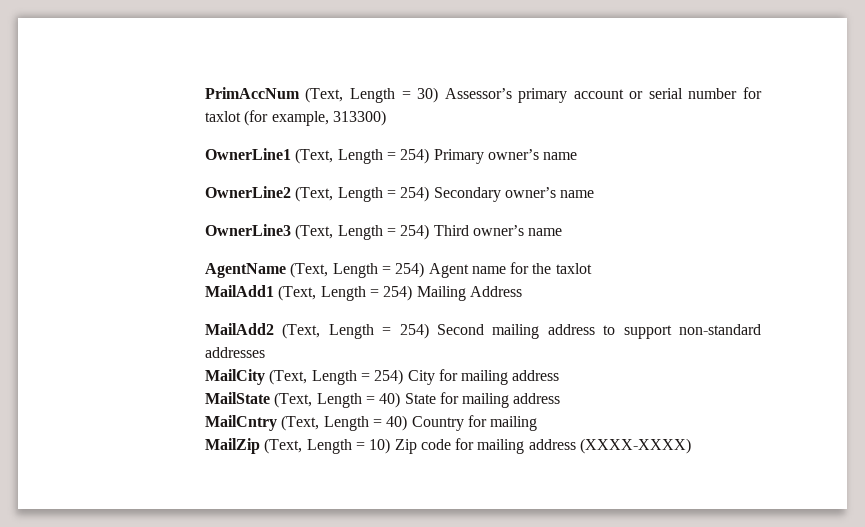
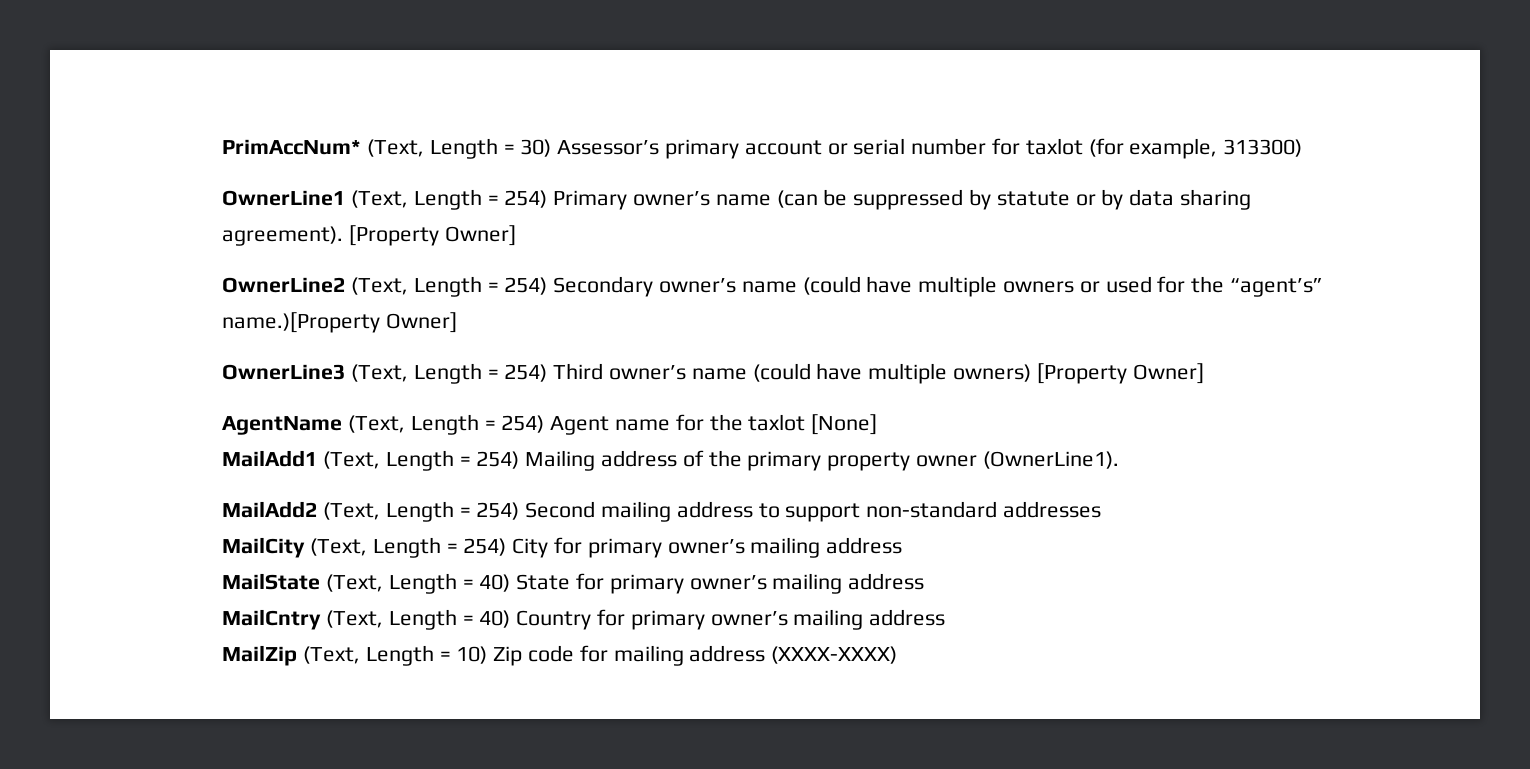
- PrimAccNum (Text, Length = 30) Assessor’s primary account or serial number for taxlot (for example, 313300)
+ PrimAccNum* (Text, Length = 30) Assessor’s primary account or serial number for taxlot (for example, 313300)
- OwnerLine1 (Text, Length = 254) Primary owner’s name
+ OwnerLine1 (Text, Length = 254) Primary owner’s name (can be suppressed by statute or by data sharing agreement). [Property Owner]
- OwnerLine2 (Text, Length = 254) Secondary owner’s name
+ OwnerLine2 (Text, Length = 254) Secondary owner’s name (could have multiple owners or used for the “agent’s” name.)[Property Owner]
- OwnerLine3 (Text, Length = 254) Third owner’s name
+ OwnerLine3 (Text, Length = 254) Third owner’s name (could have multiple owners) [Property Owner]
- AgentName (Text, Length = 254) Agent name for the taxlot
+ AgentName (Text, Length = 254) Agent name for the taxlot [None]
- MailAdd1 (Text, Length = 254) Mailing Address
+ MailAdd1 (Text, Length = 254) Mailing address of the primary property owner (OwnerLine1).
- MailCity (Text, Length = 254) City for mailing address
+ MailCity (Text, Length = 254) City for primary owner’s mailing address
- MailState (Text, Length = 40) State for mailing address
+ MailState (Text, Length = 40) State for primary owner’s mailing address
- MailCntry (Text, Length = 40) Country for mailing
+ MailCntry (Text, Length = 40) Country for primary owner’s mailing address

